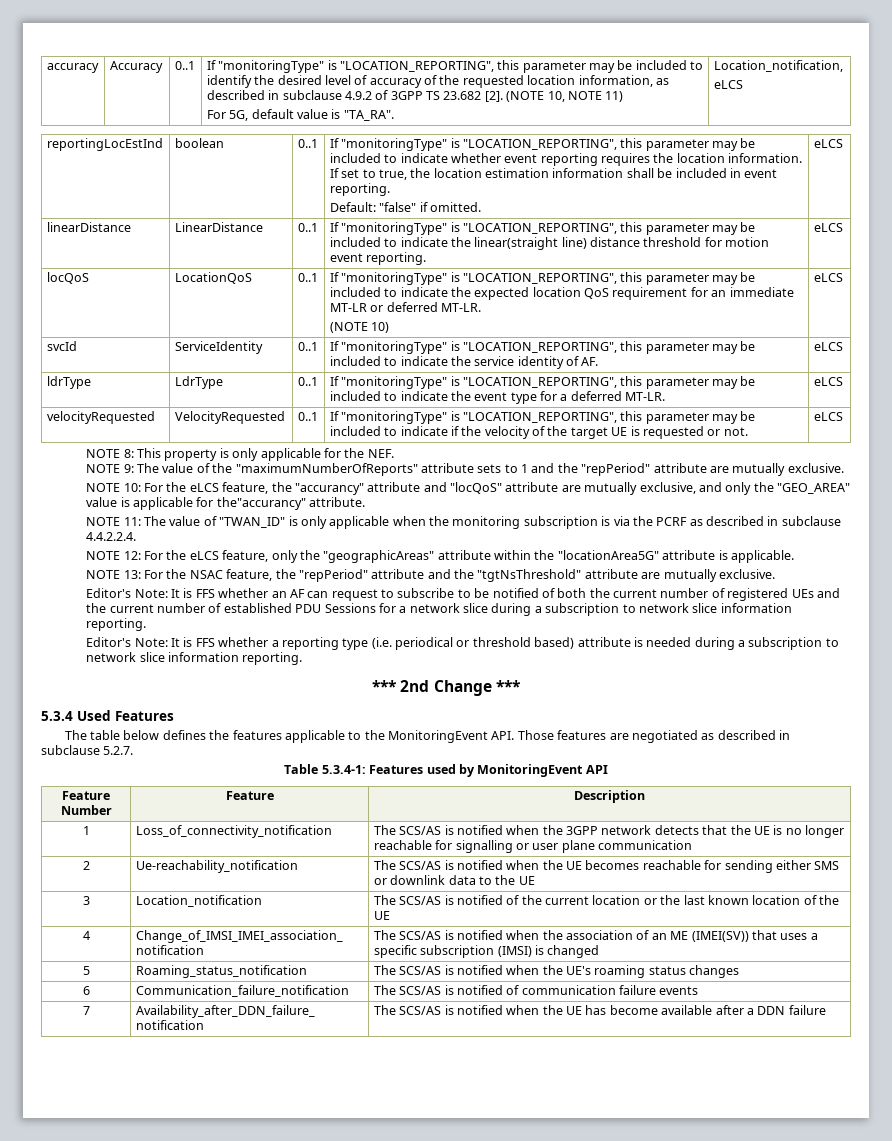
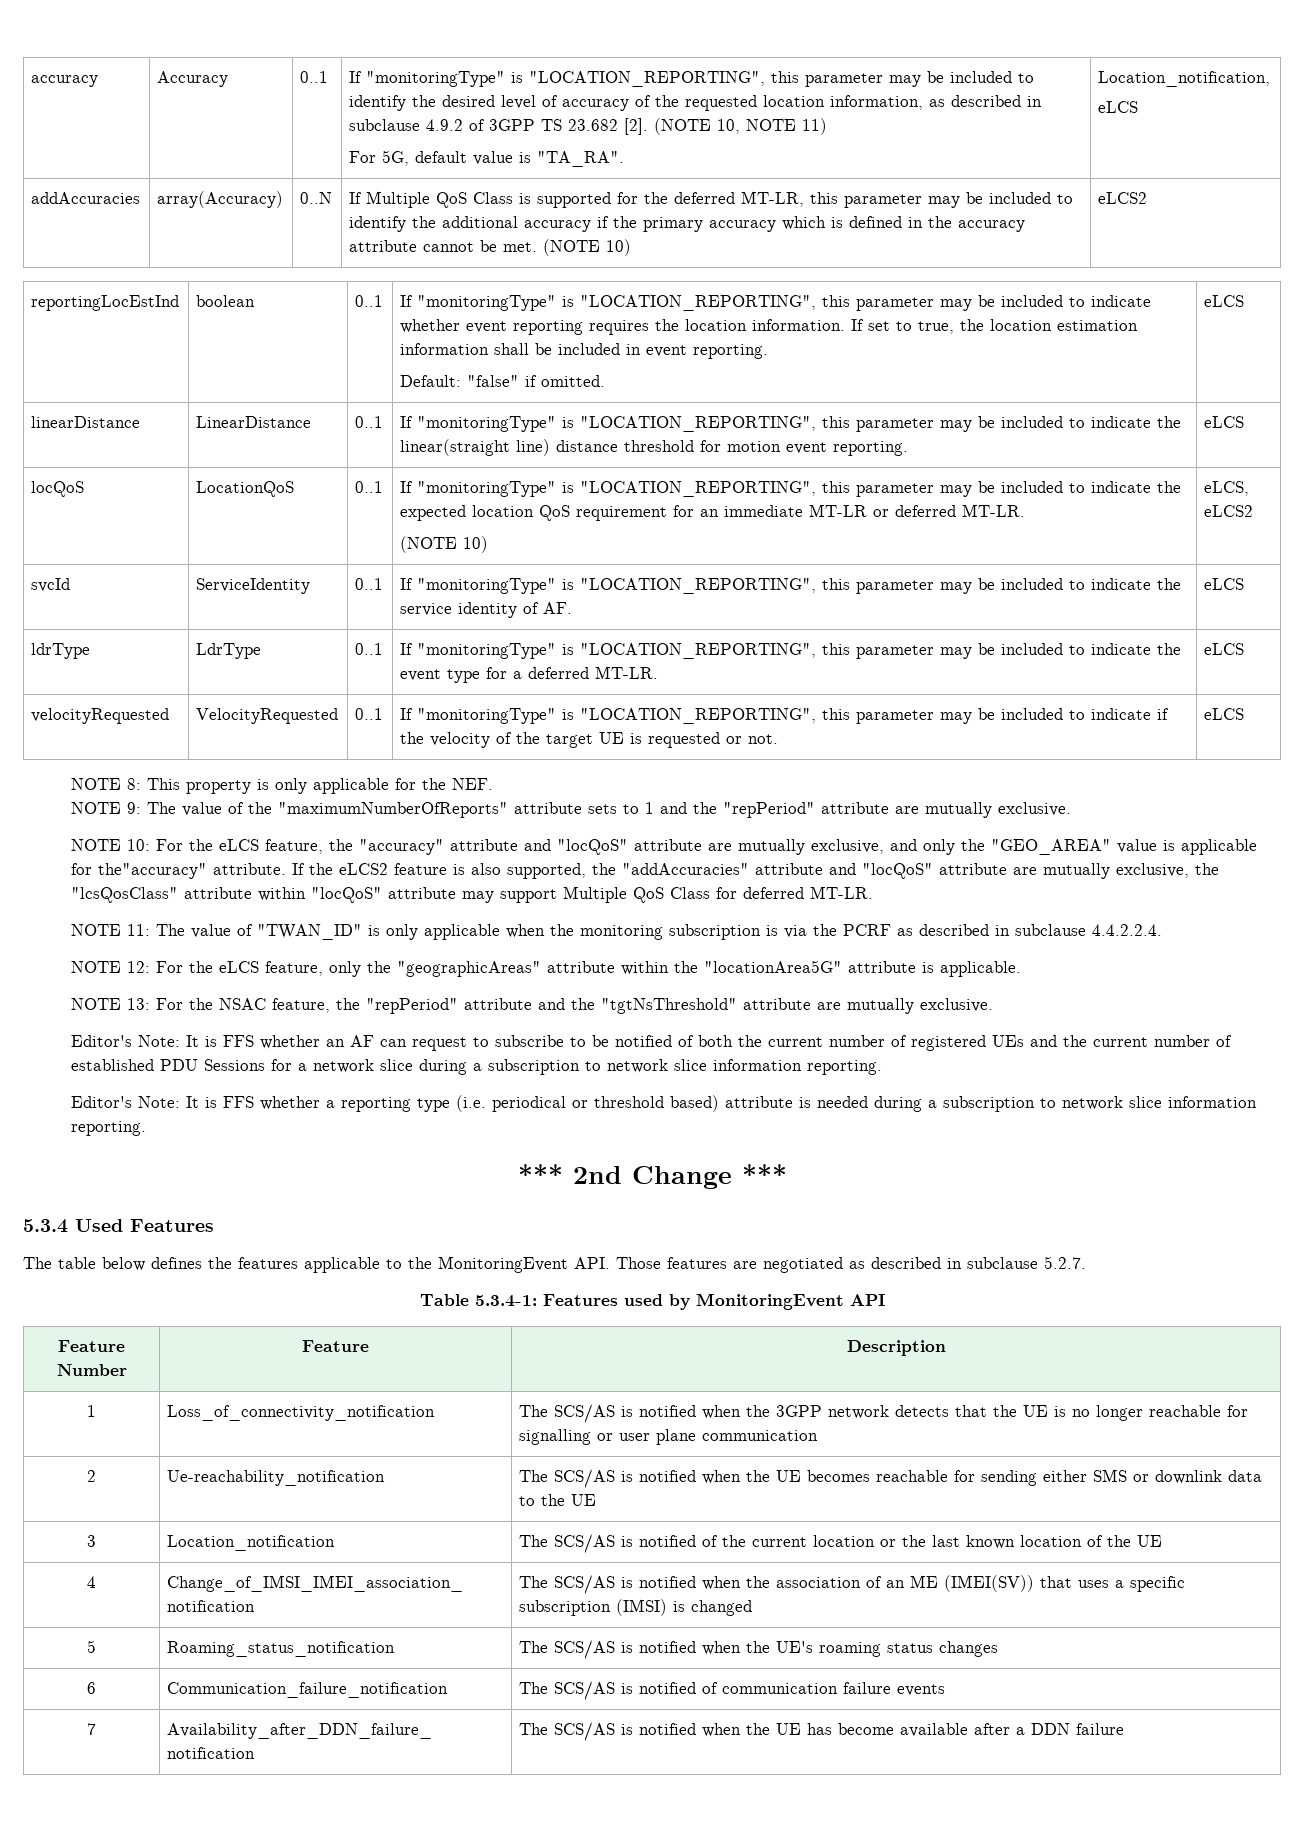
+ addAccuracies | array(Accuracy) | 0..N | If Multiple QoS Class is supported for the deferred MT-LR, this parameter may be included to identify the additional accuracy if the primary accuracy which is defined in the accuracy attribute cannot be met. (NOTE 10) | eLCS2
  locQoS | LocationQoS | 0..1 | If "monitoringType" is "LOCATION_REPORTING", this parameter may be included to indicate the expected location QoS requirement for an immediate MT-LR or deferred MT-LR.
- (NOTE 10) | eLCS
+ (NOTE 10) | eLCS, eLCS2
- NOTE 10: For the eLCS feature, the "accurancy" attribute and "locQoS" attribute are mutually exclusive, and only the "GEO_AREA" value is applicable for the"accurancy" attribute.
+ NOTE 10: For the eLCS feature, the "accuracy" attribute and "locQoS" attribute are mutually exclusive, and only the "GEO_AREA" value is applicable for the"accuracy" attribute. If the eLCS2 feature is also supported, the "addAccuracies" attribute and "locQoS" attribute are mutually exclusive, the "lcsQosClass" attribute within "locQoS" attribute may support Multiple QoS Class for deferred MT-LR.

